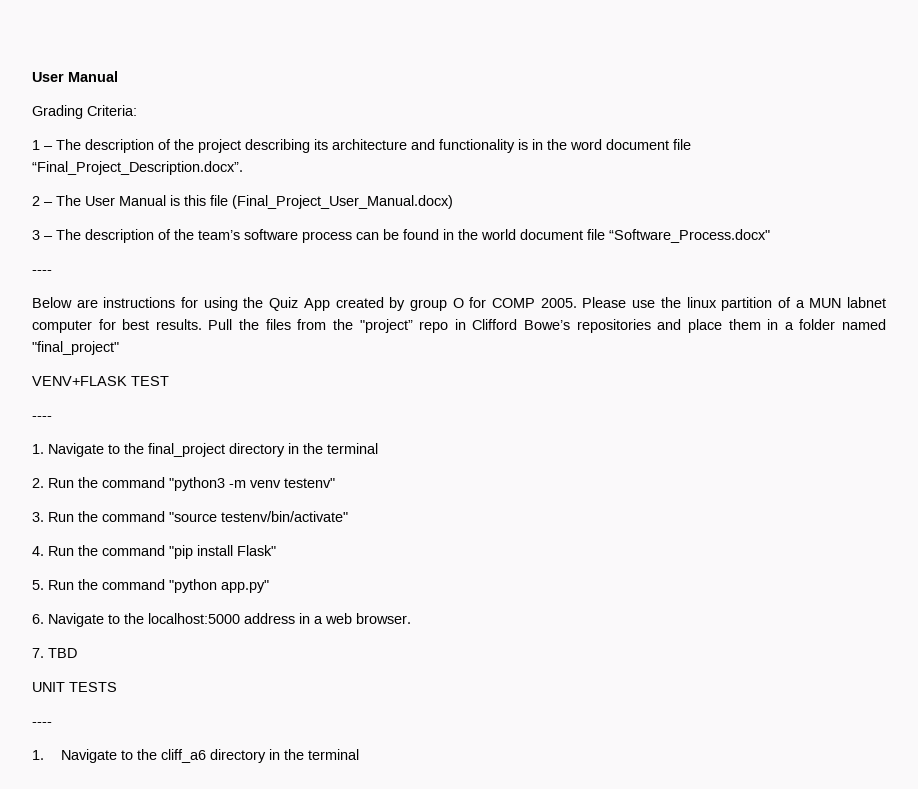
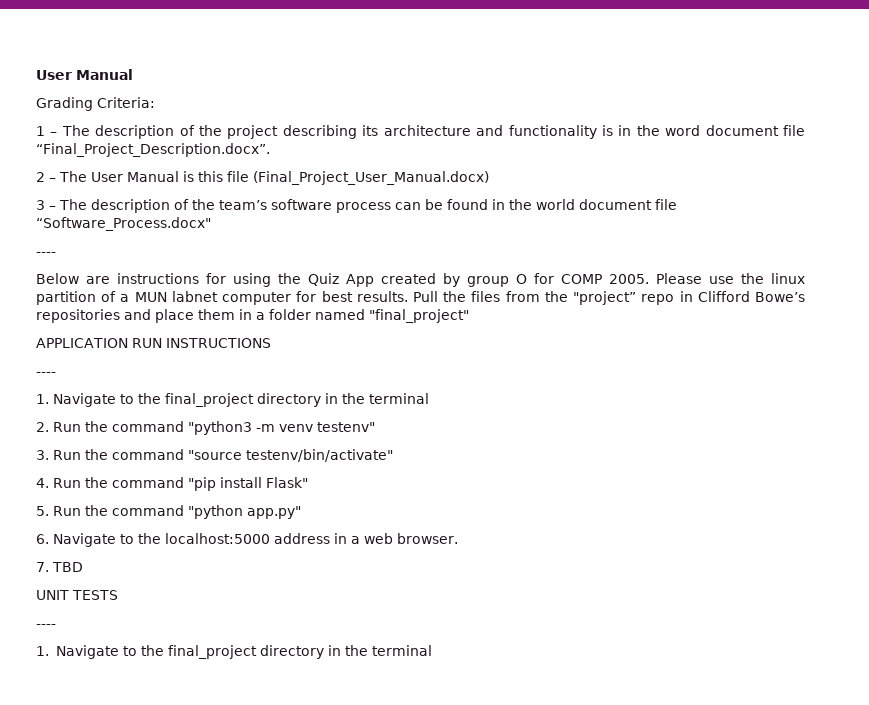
- VENV+FLASK TEST
+ APPLICATION RUN INSTRUCTIONS
  UNIT TESTS
  ----
- 1. Navigate to the cliff_a6 directory in the terminal
+ 1. Navigate to the final_project directory in the terminal

